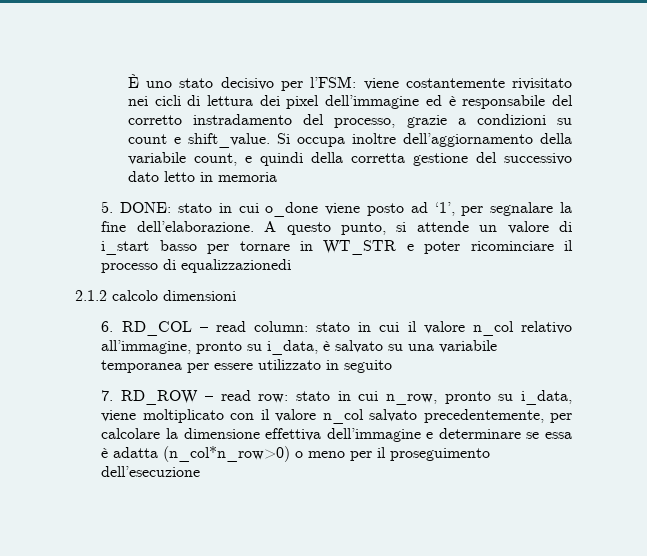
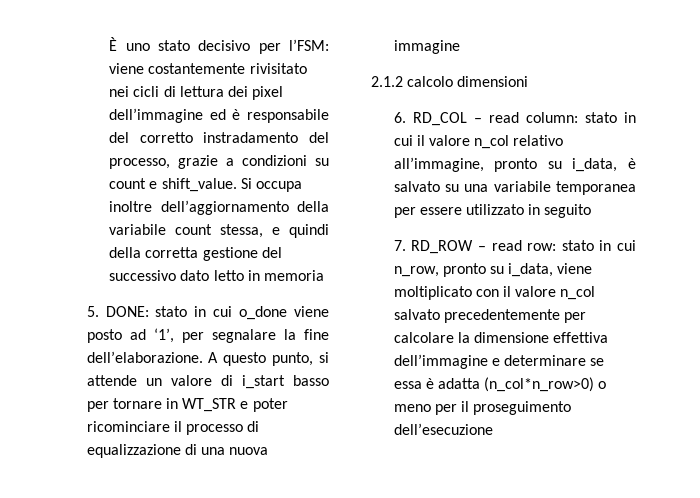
- Si occupa inoltre dell’aggiornamento della variabile count, e quindi della corretta gestione del successivo dato letto in memoria
+ Si occupa inoltre dell’aggiornamento della variabile count stessa, e quindi della corretta gestione del successivo dato letto in memoria
- A questo punto, si attende un valore di i_start basso per tornare in WT_STR e poter ricominciare il processo di equalizzazionedi
+ A questo punto, si attende un valore di i_start basso per tornare in WT_STR e poter ricominciare il processo di equalizzazione di una nuova immagine
- 7. RD_ROW – read row: stato in cui n_row, pronto su i_data, viene moltiplicato con il valore n_col salvato precedentemente, per calcolare la dimensione effettiva dell’immagine e determinare se essa è adatta (n_col*n_row>0) o meno per il proseguimento dell’esecuzione
+ 7. RD_ROW – read row: stato in cui n_row, pronto su i_data, viene moltiplicato con il valore n_col salvato precedentemente per calcolare la dimensione effettiva dell’immagine e determinare se essa è adatta (n_col*n_row>0) o meno per il proseguimento dell’esecuzione

